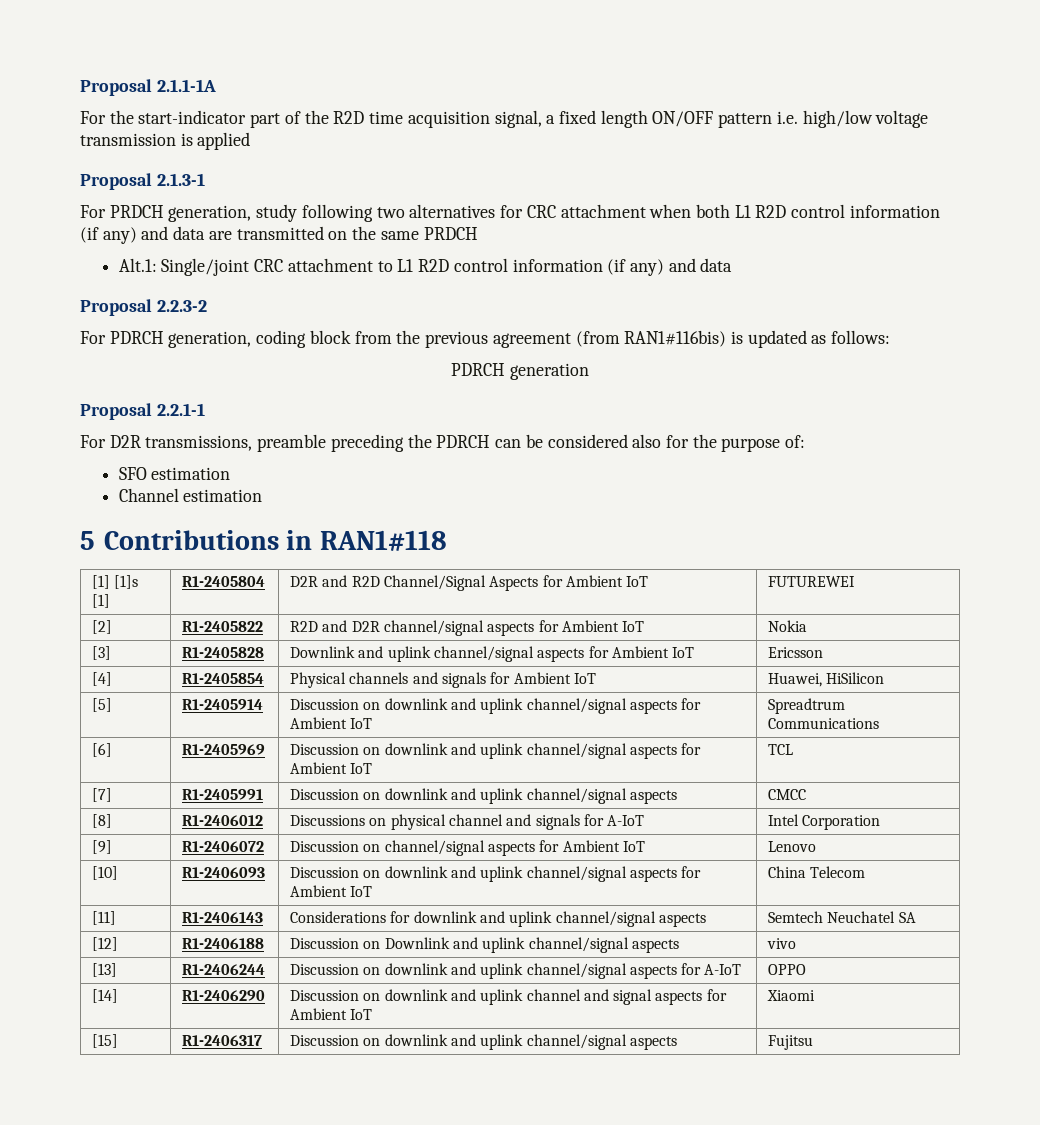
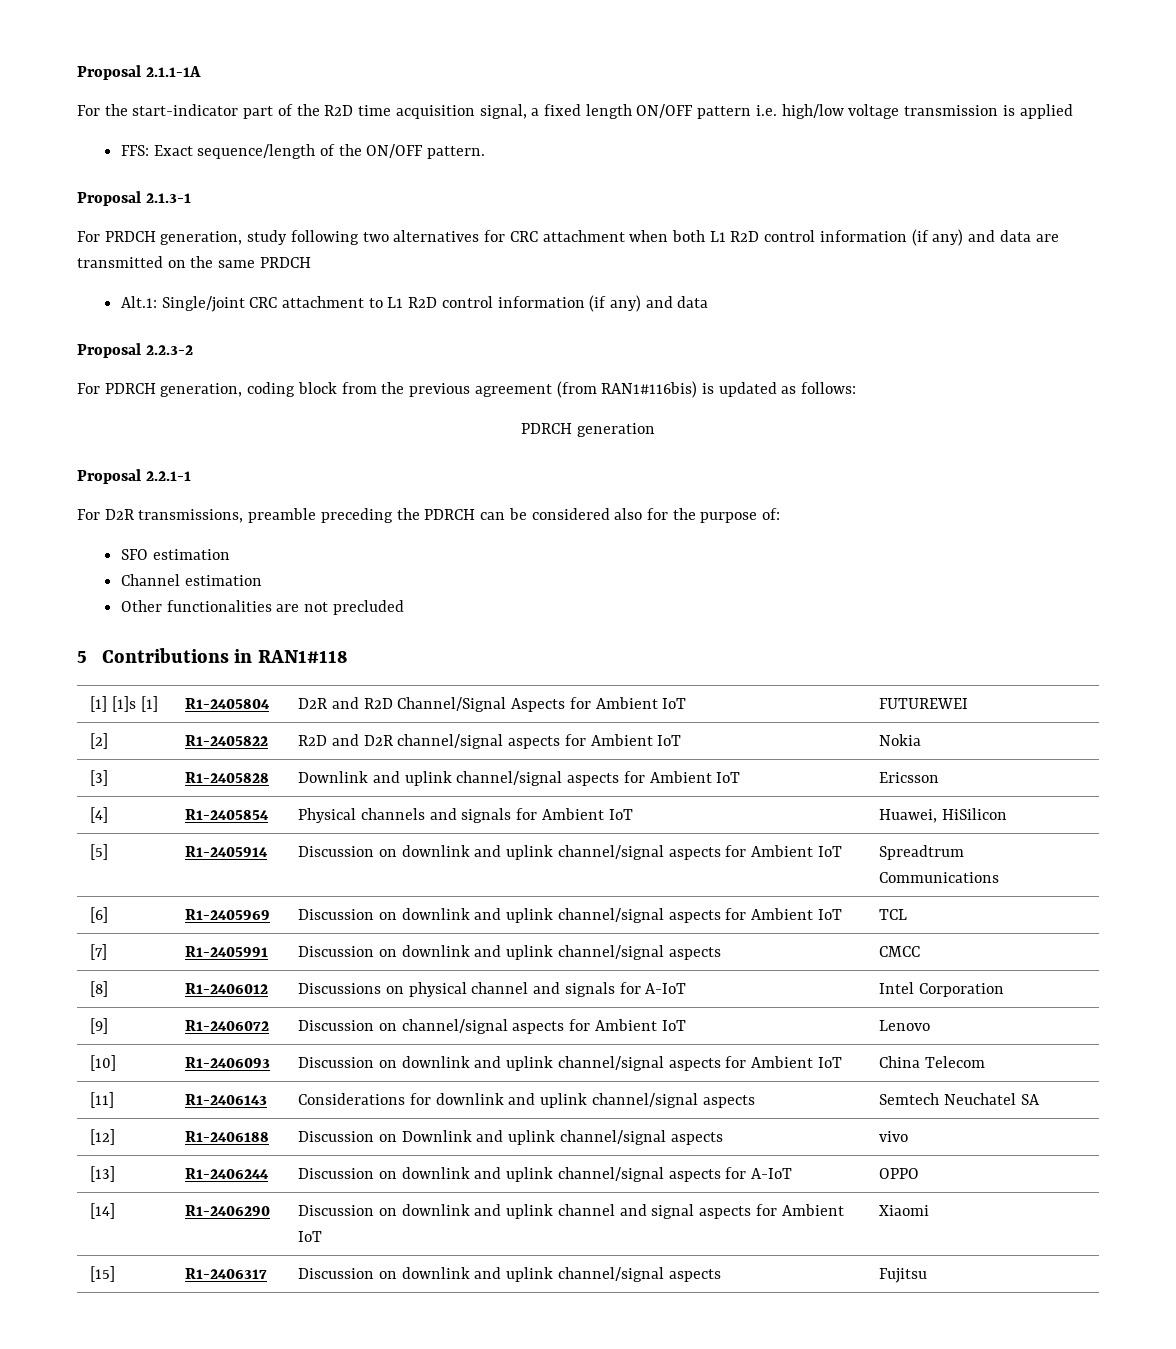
+ FFS: Exact sequence/length of the ON/OFF pattern.
+ Other functionalities are not precluded

